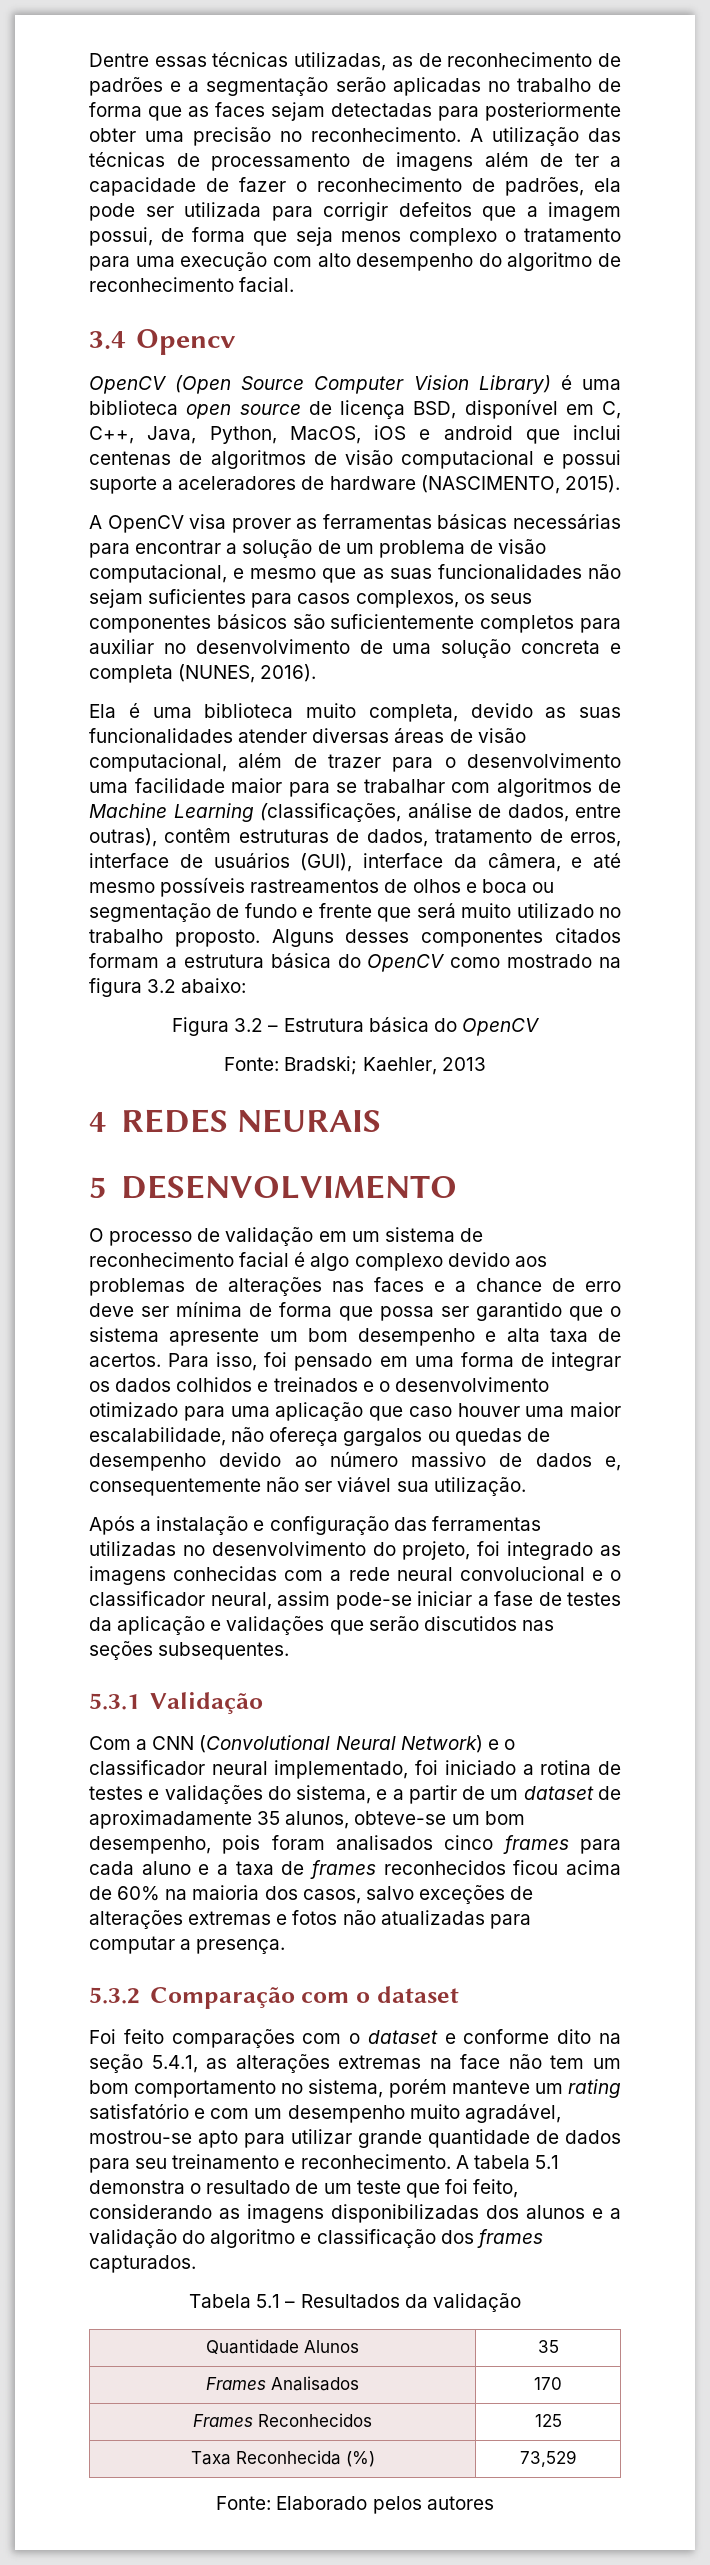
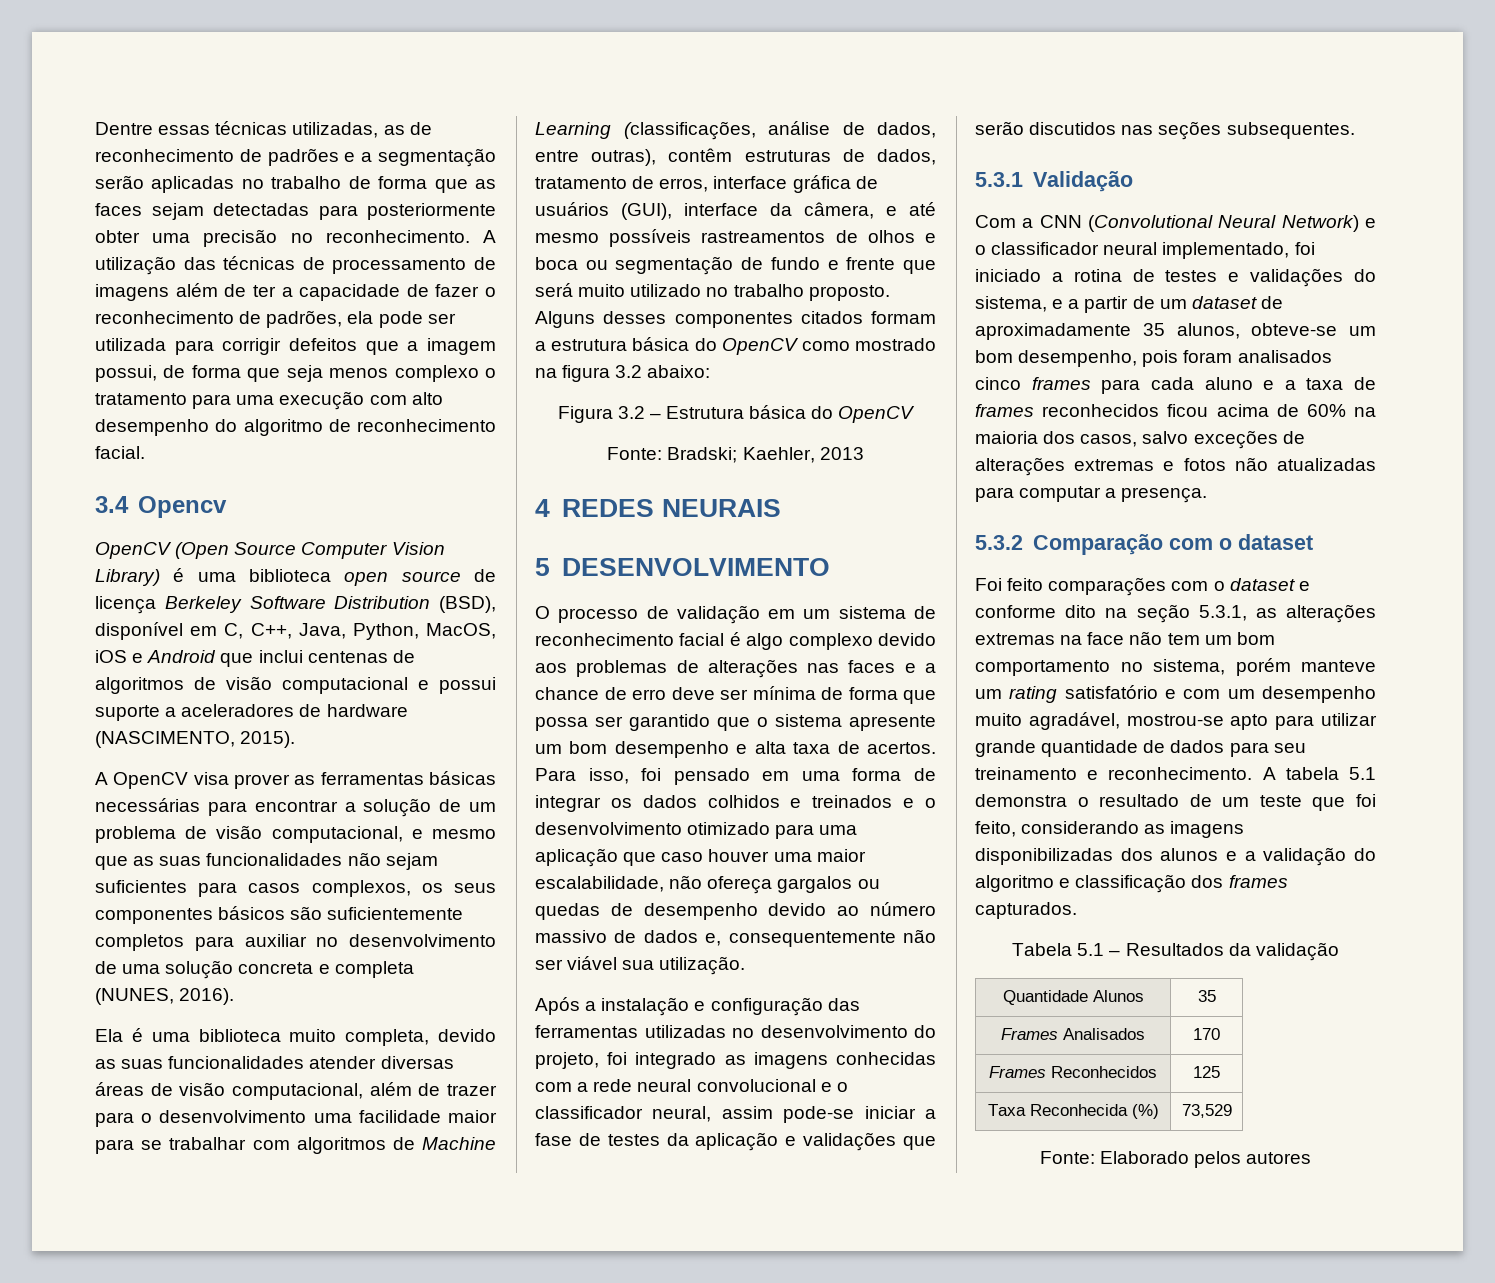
- OpenCV (Open Source Computer Vision Library) é uma biblioteca open source de licença BSD, disponível em C, C++, Java, Python, MacOS, iOS e android que inclui centenas de algoritmos de visão computacional e possui suporte a aceleradores de hardware (NASCIMENTO, 2015).
+ OpenCV (Open Source Computer Vision Library) é uma biblioteca open source de licença Berkeley Software Distribution (BSD), disponível em C, C++, Java, Python, MacOS, iOS e Android que inclui centenas de algoritmos de visão computacional e possui suporte a aceleradores de hardware (NASCIMENTO, 2015).
- Ela é uma biblioteca muito completa, devido as suas funcionalidades atender diversas áreas de visão computacional, além de trazer para o desenvolvimento uma facilidade maior para se trabalhar com algoritmos de Machine Learning (classificações, análise de dados, entre outras), contêm estruturas de dados, tratamento de erros, interface de usuários (GUI), interface da câmera, e até mesmo possíveis rastreamentos de olhos e boca ou segmentação de fundo e frente que será muito utilizado no trabalho proposto.
+ Ela é uma biblioteca muito completa, devido as suas funcionalidades atender diversas áreas de visão computacional, além de trazer para o desenvolvimento uma facilidade maior para se trabalhar com algoritmos de Machine Learning (classificações, análise de dados, entre outras), contêm estruturas de dados, tratamento de erros, interface gráfica de usuários (GUI), interface da câmera, e até mesmo possíveis rastreamentos de olhos e boca ou segmentação de fundo e frente que será muito utilizado no trabalho proposto.
- Foi feito comparações com o dataset e conforme dito na seção 5.4.1, as alterações extremas na face não tem um bom comportamento no sistema, porém manteve um rating satisfatório e com um desempenho muito agradável, mostrou-se apto para utilizar grande quantidade de dados para seu treinamento e reconhecimento.
+ Foi feito comparações com o dataset e conforme dito na seção 5.3.1, as alterações extremas na face não tem um bom comportamento no sistema, porém manteve um rating satisfatório e com um desempenho muito agradável, mostrou-se apto para utilizar grande quantidade de dados para seu treinamento e reconhecimento.

